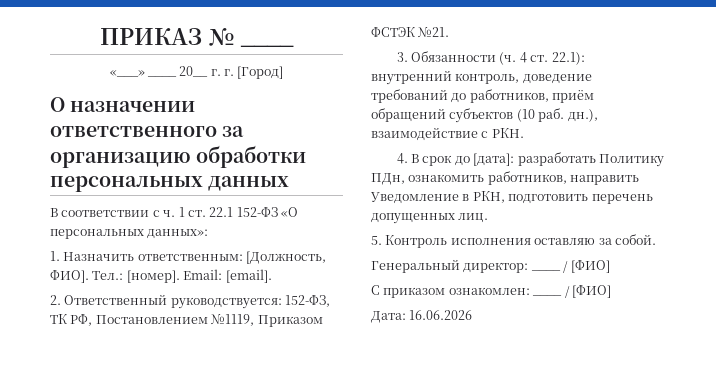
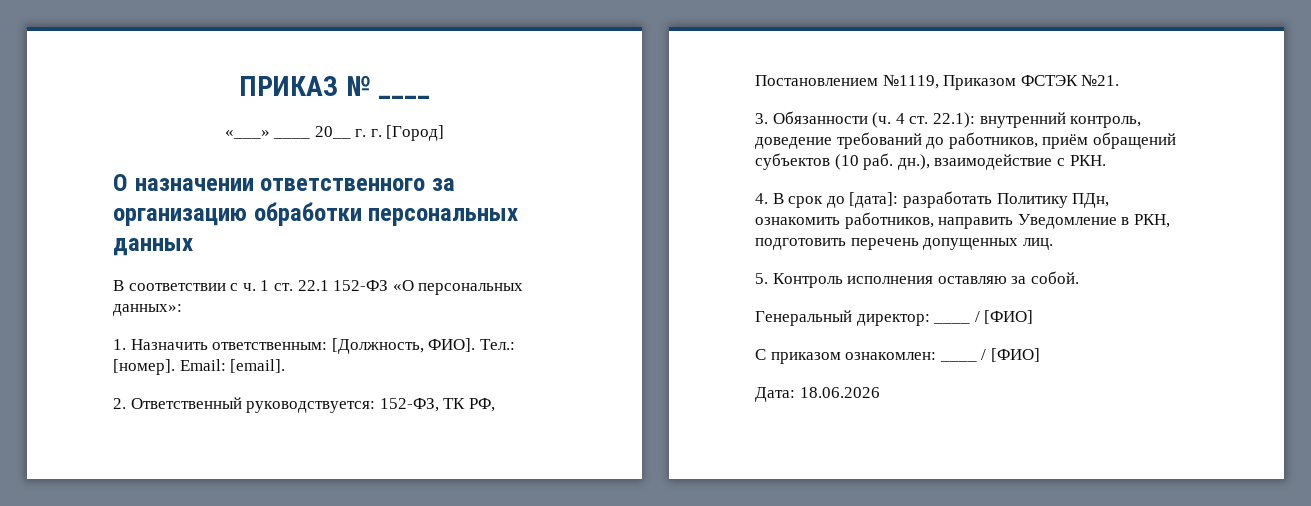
- Дата: 16.06.2026
+ Дата: 18.06.2026

